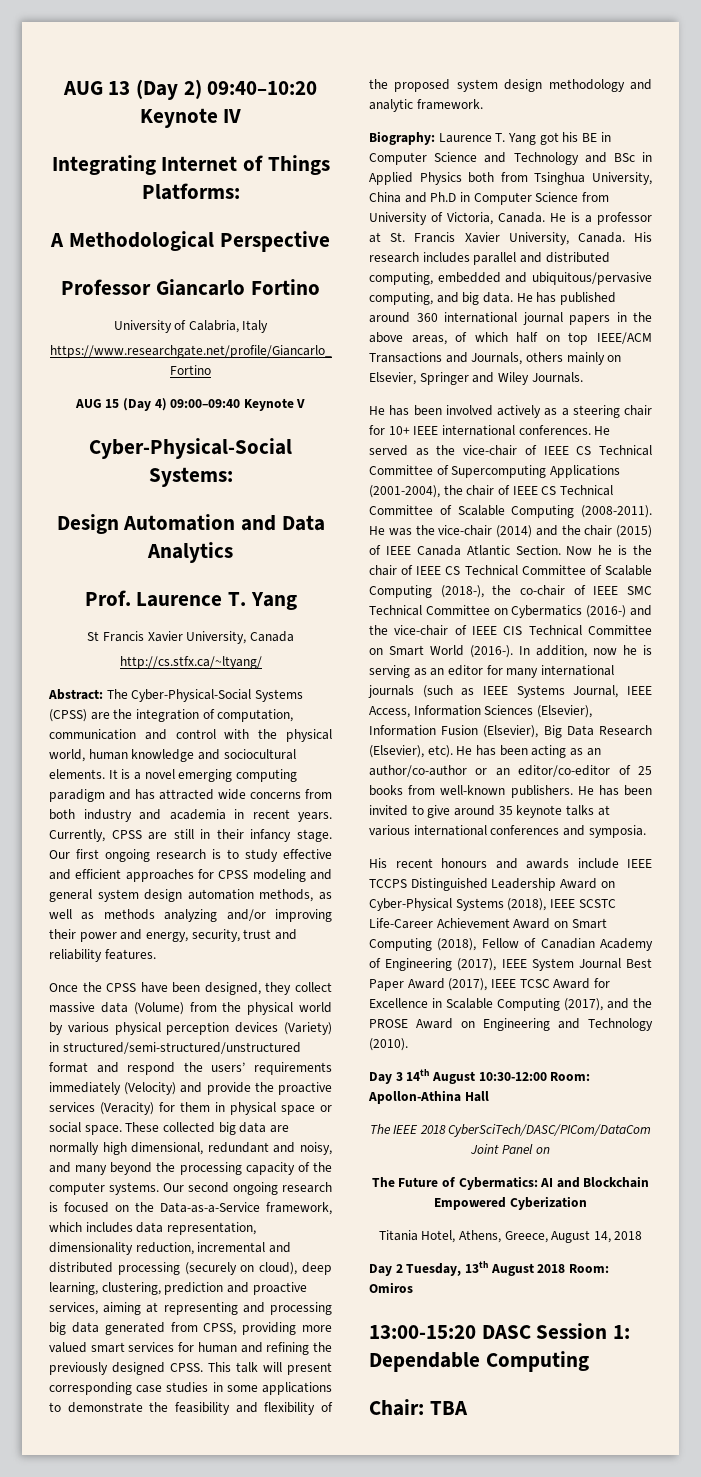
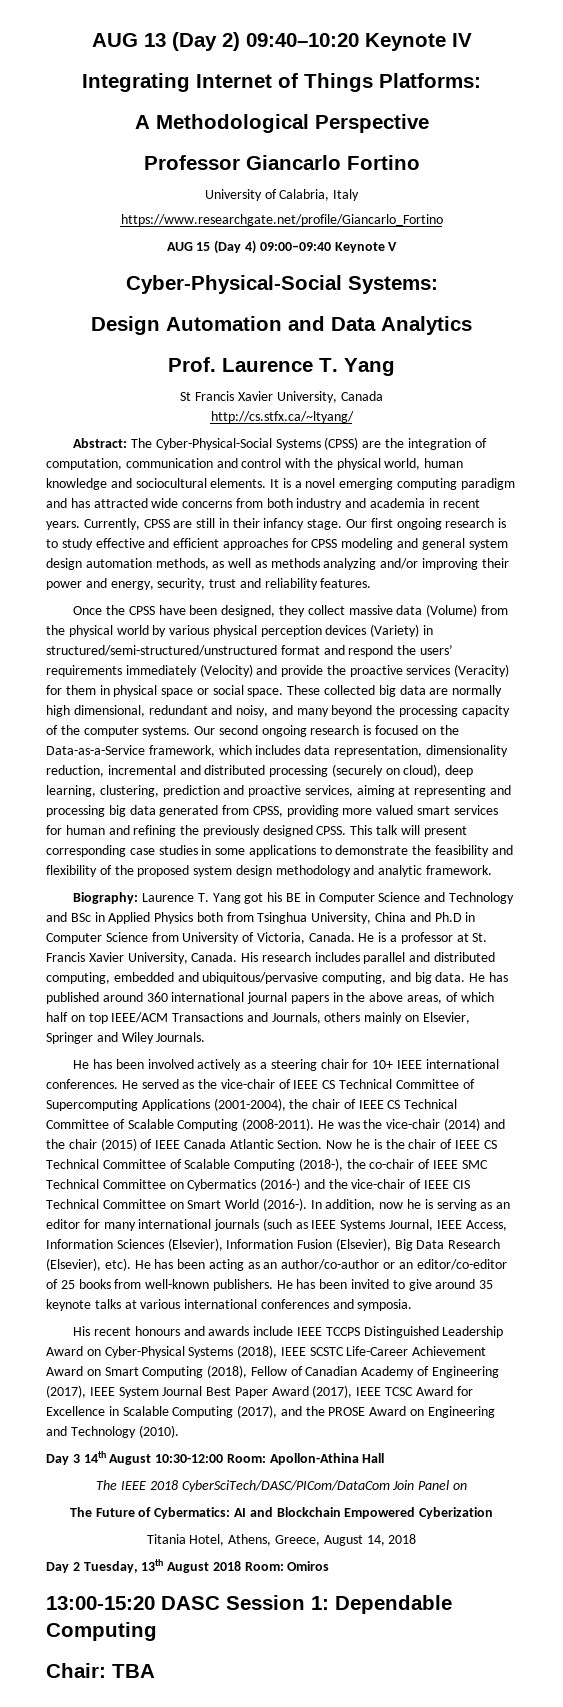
- The IEEE 2018 CyberSciTech/DASC/PICom/DataCom Joint Panel on
+ The IEEE 2018 CyberSciTech/DASC/PICom/DataCom Join Panel on

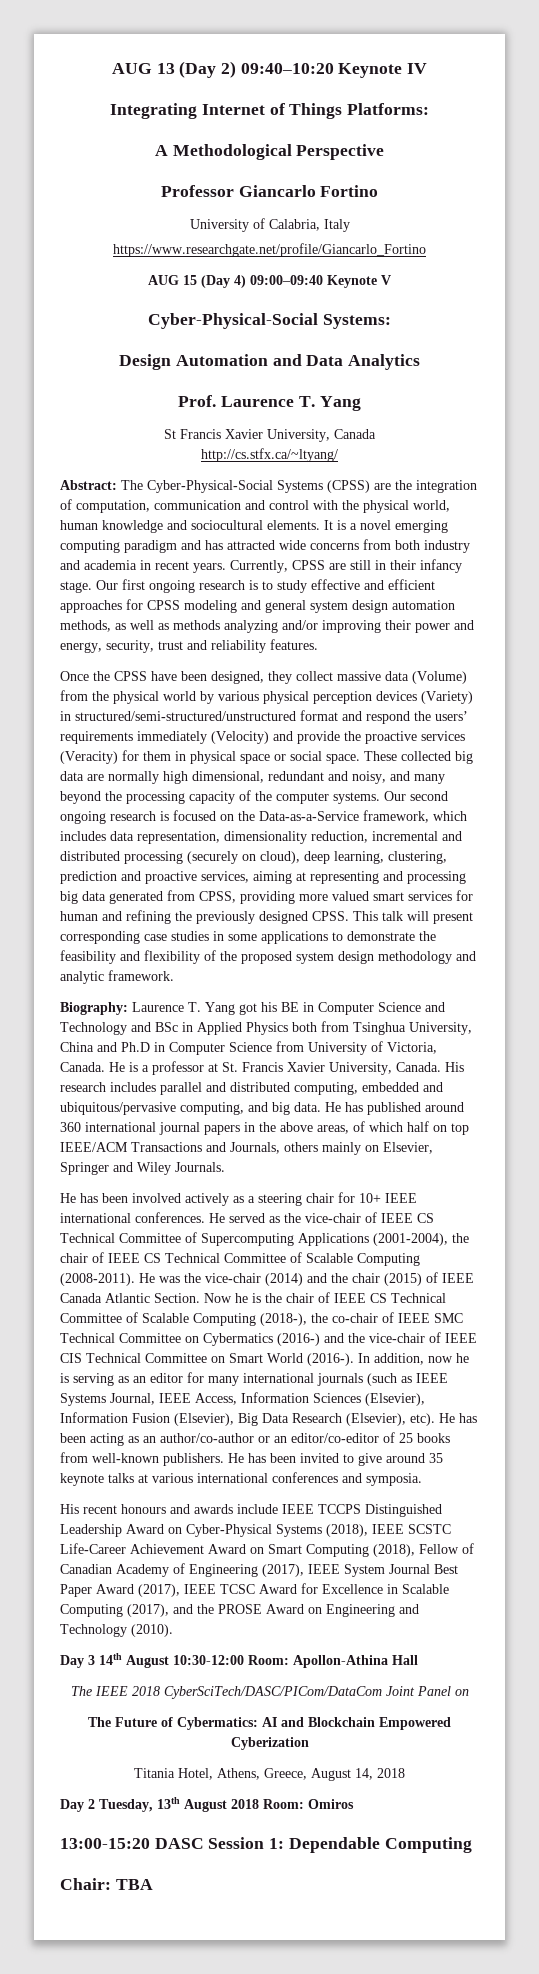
- The IEEE 2018 CyberSciTech/DASC/PICom/DataCom Join Panel on
+ The IEEE 2018 CyberSciTech/DASC/PICom/DataCom Joint Panel on

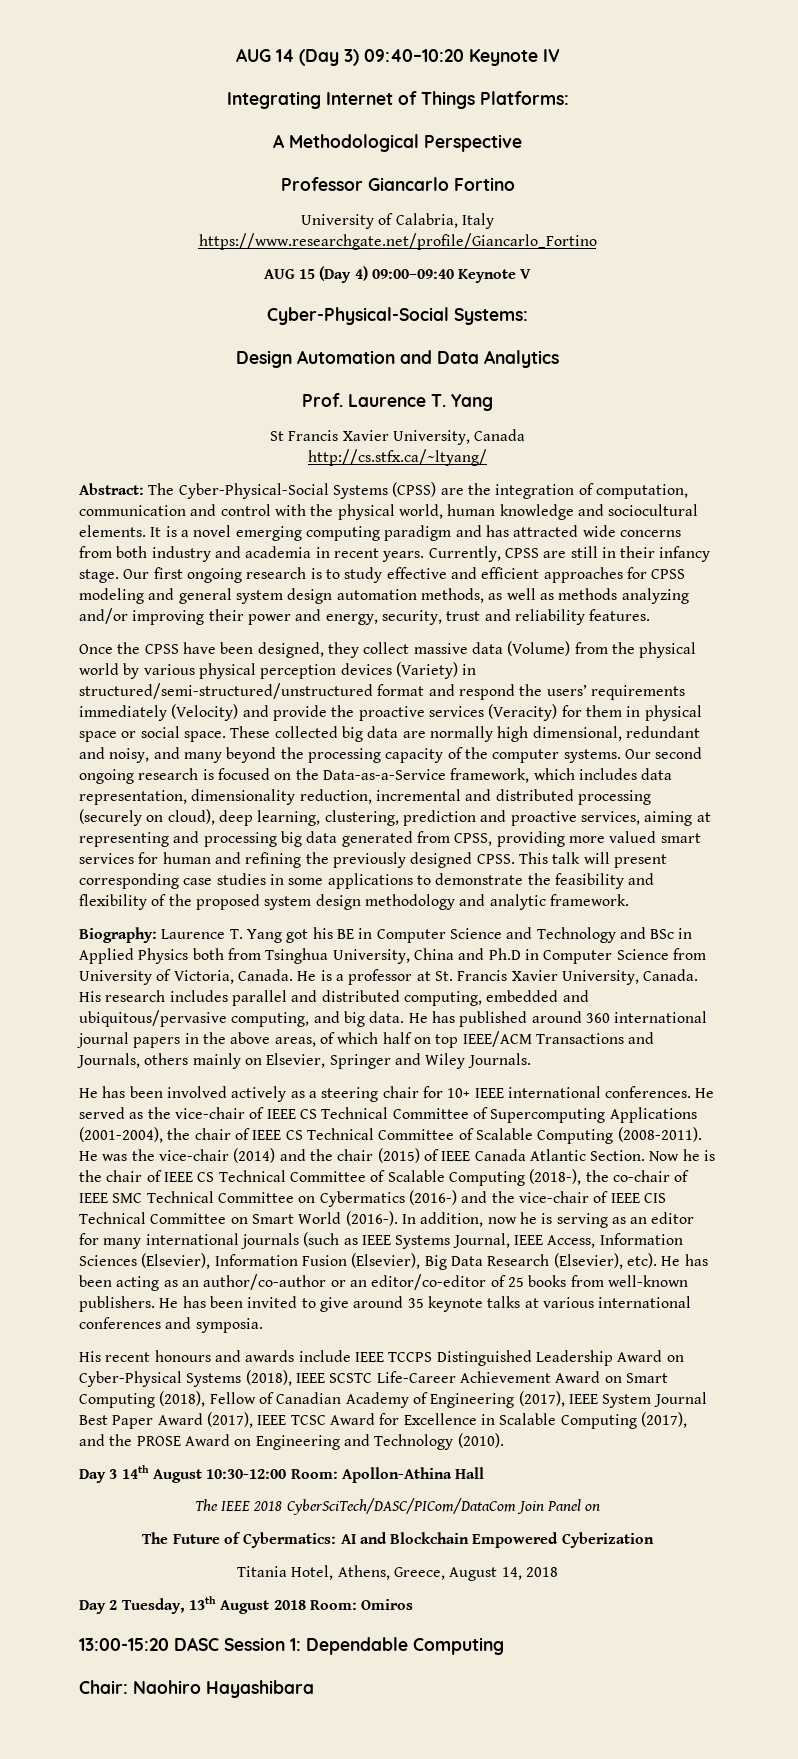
- AUG 13 (Day 2) 09:40–10:20 Keynote IV
+ AUG 14 (Day 3) 09:40–10:20 Keynote IV
- The IEEE 2018 CyberSciTech/DASC/PICom/DataCom Joint Panel on
+ The IEEE 2018 CyberSciTech/DASC/PICom/DataCom Join Panel on
- Chair: TBA
+ Chair: Naohiro Hayashibara

